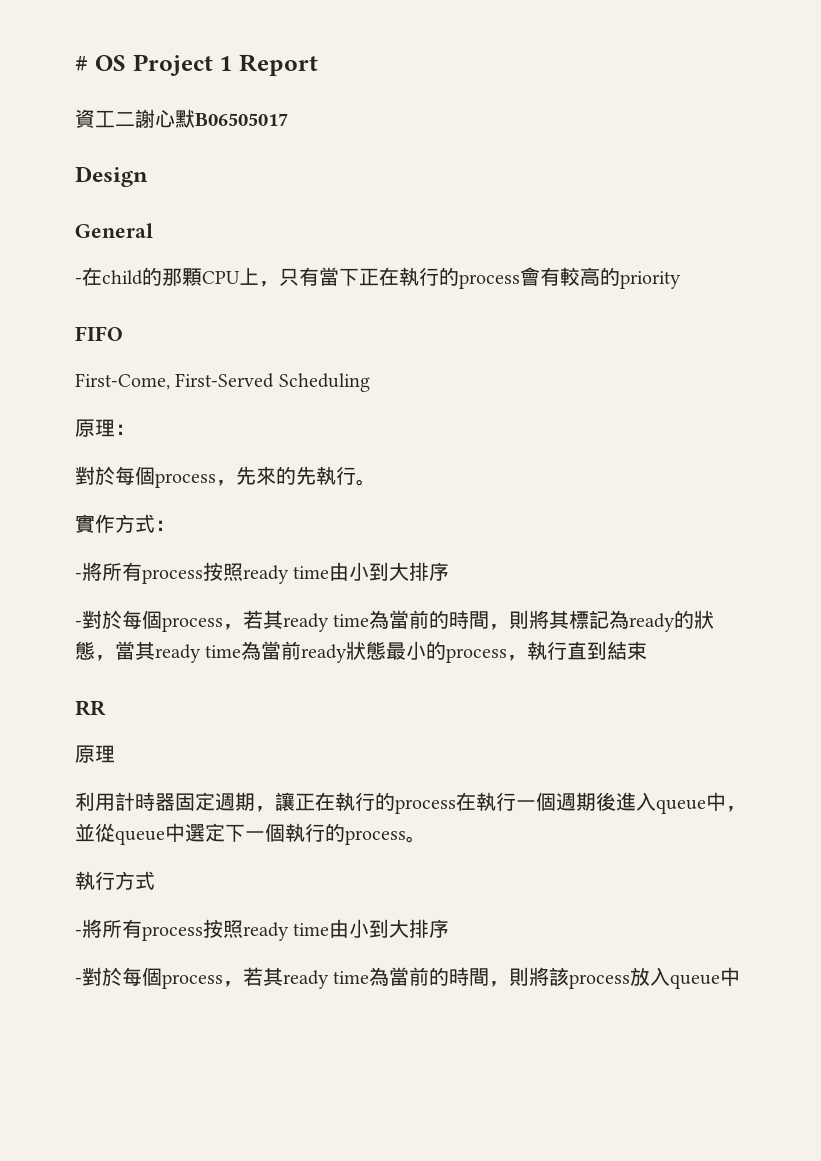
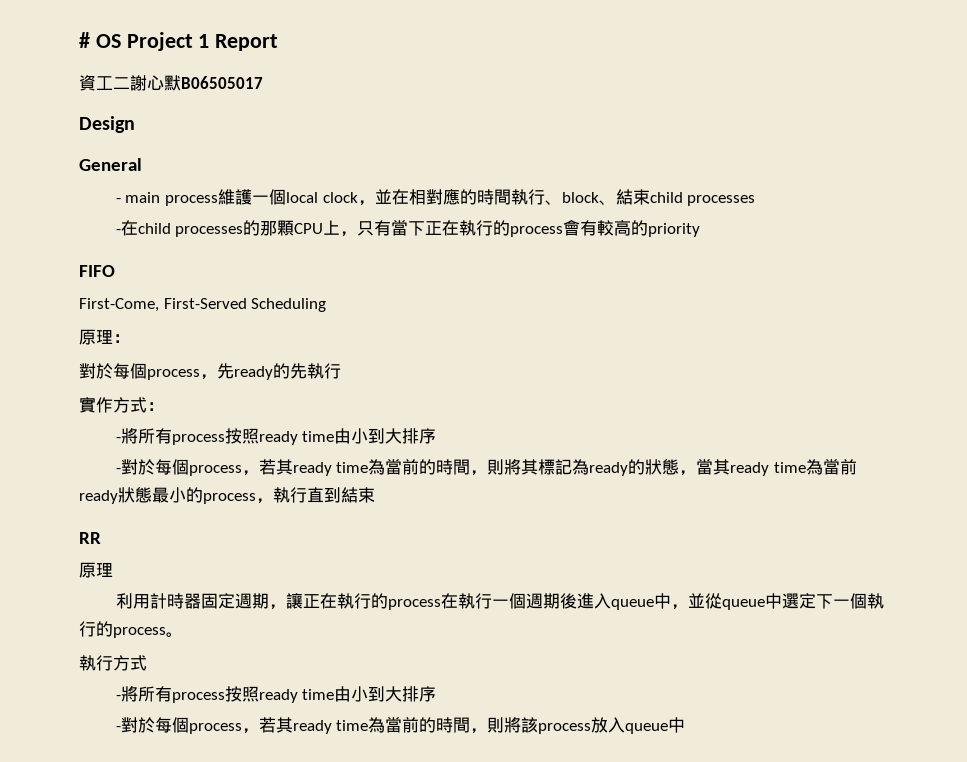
+ - main process維護一個local clock，並在相對應的時間執行、block、結束child processes
- -在child的那顆CPU上，只有當下正在執行的process會有較高的priority
+ -在child processes的那顆CPU上，只有當下正在執行的process會有較高的priority
- 對於每個process，先來的先執行。
+ 對於每個process，先ready的先執行

